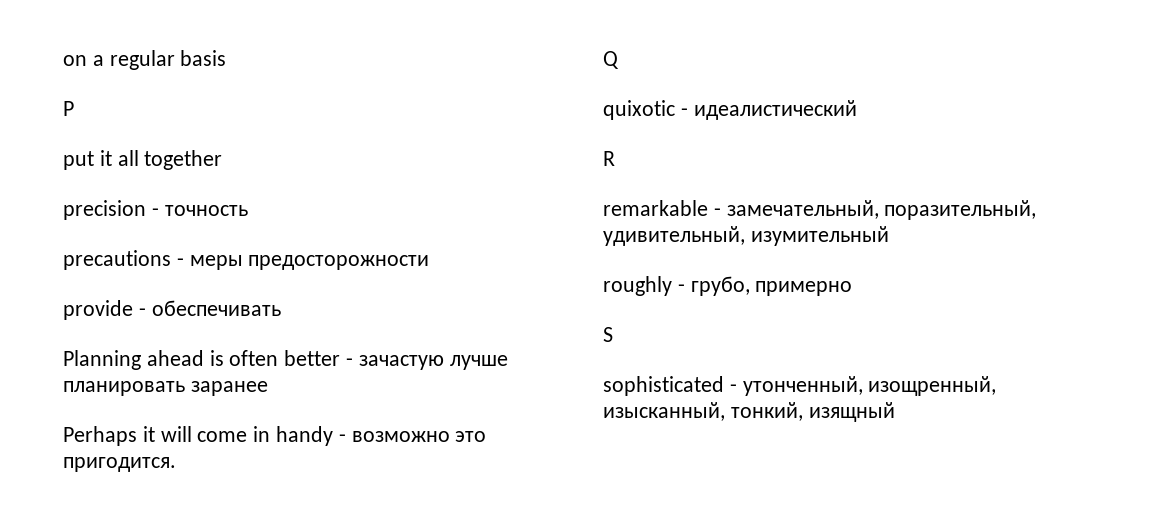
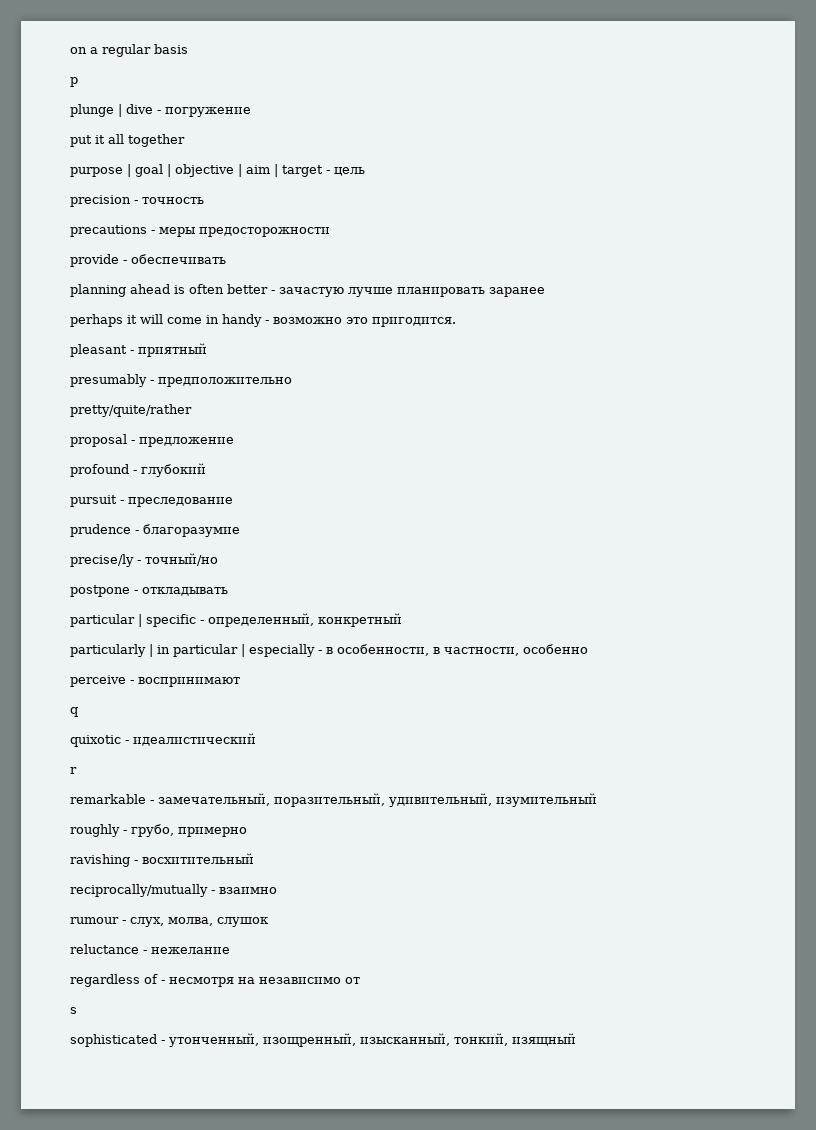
- P
+ p
+ plunge | dive - погружение
  put it all together
+ purpose | goal | objective | aim | target - цель
- Planning ahead is often better - зачастую лучше планировать заранее
+ planning ahead is often better - зачастую лучше планировать заранее
- Perhaps it will come in handy - возможно это пригодится.
+ perhaps it will come in handy - возможно это пригодится.
- Q
+ pleasant - приятный
+ presumably - предположительно
+ pretty/quite/rather
+ proposal - предложение
+ profound - глубокий
+ pursuit - преследование
+ prudence - благоразумие
+ precise/ly - точный/но
+ postpone - откладывать
+ particular | specific - определенный, конкретный
+ particularly | in particular | especially - в особенности, в частности, особенно
+ perceive - воспринимают
+ q
- R
+ r
- S
+ ravishing - восхитительный
+ reciprocally/mutually - взаимно
+ rumour - слух, молва, слушок
+ reluctance - нежелание
+ regardless of - несмотря на независимо от
+ s

